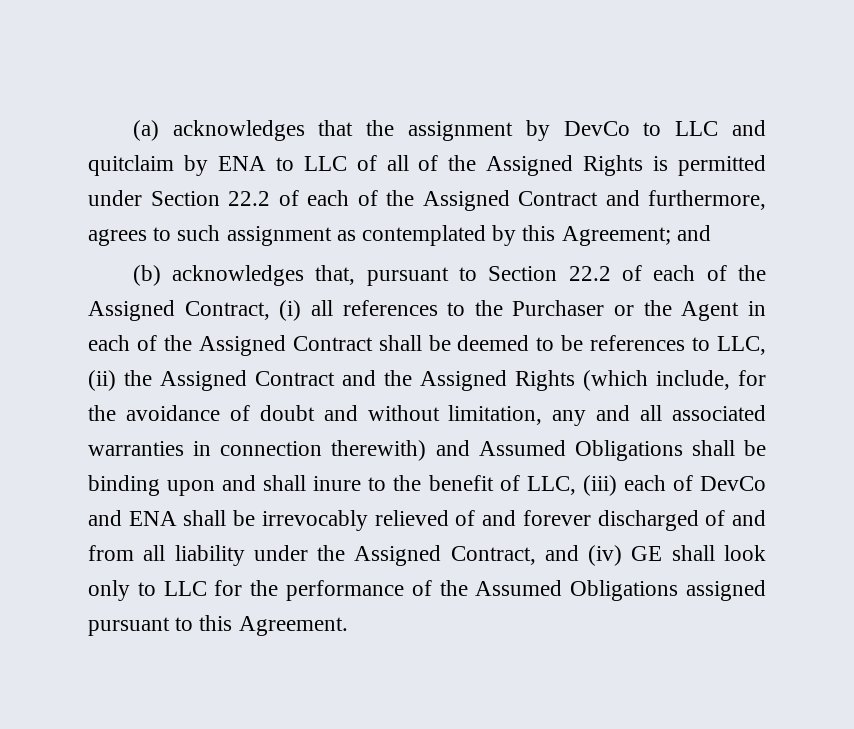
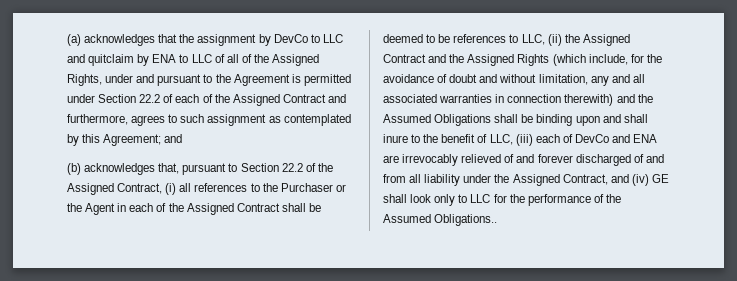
- (a) acknowledges that the assignment by DevCo to LLC and quitclaim by ENA to LLC of all of the Assigned Rights is permitted under Section 22.2 of each of the Assigned Contract and furthermore, agrees to such assignment as contemplated by this Agreement; and
+ (a) acknowledges that the assignment by DevCo to LLC and quitclaim by ENA to LLC of all of the Assigned Rights, under and pursuant to the Agreement is permitted under Section 22.2 of each of the Assigned Contract and furthermore, agrees to such assignment as contemplated by this Agreement; and
- (b) acknowledges that, pursuant to Section 22.2 of each of the Assigned Contract, (i) all references to the Purchaser or the Agent in each of the Assigned Contract shall be deemed to be references to LLC, (ii) the Assigned Contract and the Assigned Rights (which include, for the avoidance of doubt and without limitation, any and all associated warranties in connection therewith) and Assumed Obligations shall be binding upon and shall inure to the benefit of LLC, (iii) each of DevCo and ENA shall be irrevocably relieved of and forever discharged of and from all liability under the Assigned Contract, and (iv) GE shall look only to LLC for the performance of the Assumed Obligations assigned pursuant to this Agreement.
+ (b) acknowledges that, pursuant to Section 22.2 of the Assigned Contract, (i) all references to the Purchaser or the Agent in each of the Assigned Contract shall be deemed to be references to LLC, (ii) the Assigned Contract and the Assigned Rights (which include, for the avoidance of doubt and without limitation, any and all associated warranties in connection therewith) and the Assumed Obligations shall be binding upon and shall inure to the benefit of LLC, (iii) each of DevCo and ENA are irrevocably relieved of and forever discharged of and from all liability under the Assigned Contract, and (iv) GE shall look only to LLC for the performance of the Assumed Obligations..

